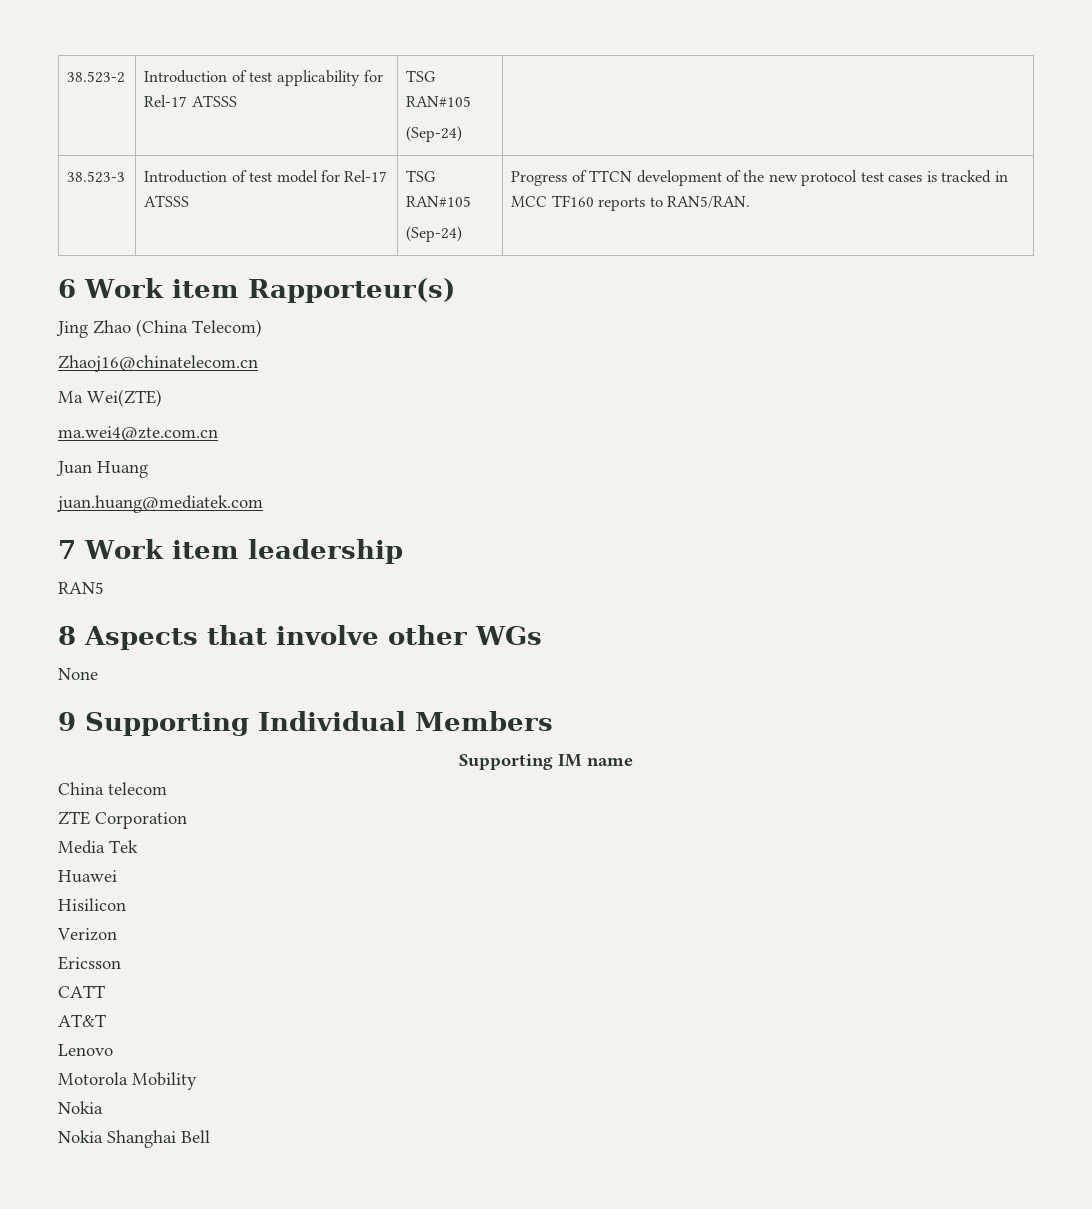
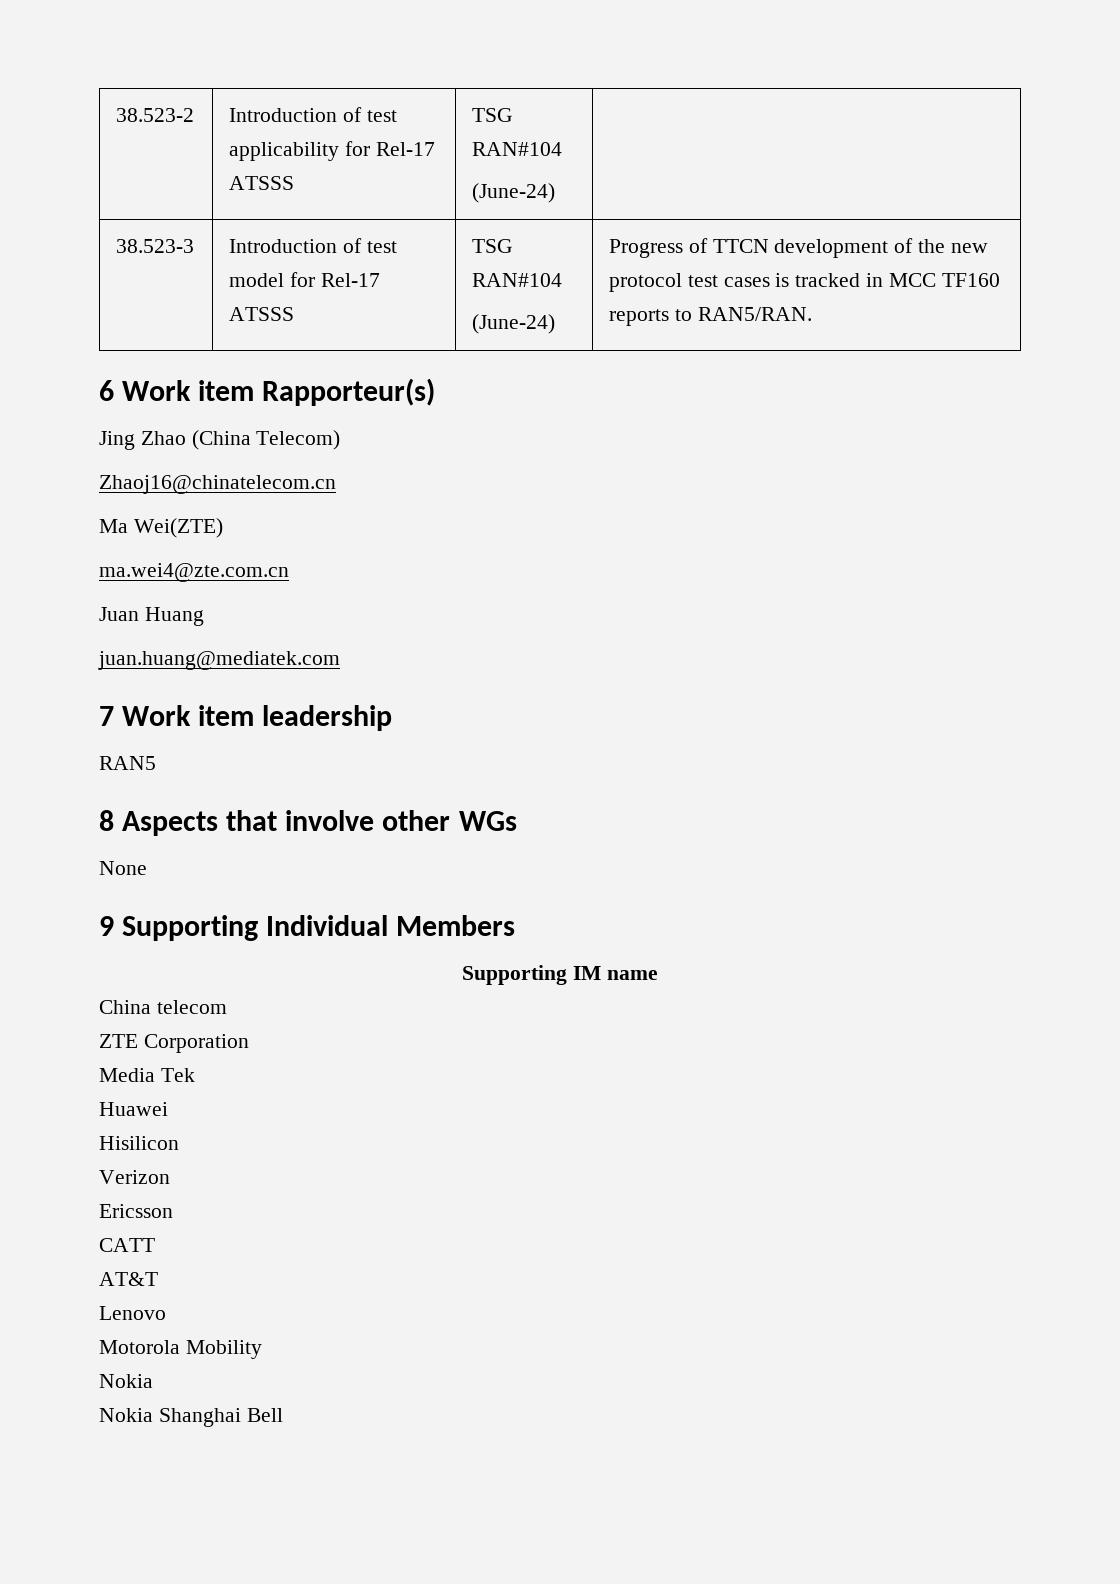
- 38.523-2 | Introduction of test applicability for Rel-17 ATSSS | TSG RAN#105
- (Sep-24) |
+ 38.523-2 | Introduction of test applicability for Rel-17 ATSSS | TSG RAN#104
+ (June-24) |
- 38.523-3 | Introduction of test model for Rel-17 ATSSS | TSG RAN#105
- (Sep-24) | Progress of TTCN development of the new protocol test cases is tracked in MCC TF160 reports to RAN5/RAN.
+ 38.523-3 | Introduction of test model for Rel-17 ATSSS | TSG RAN#104
+ (June-24) | Progress of TTCN development of the new protocol test cases is tracked in MCC TF160 reports to RAN5/RAN.

